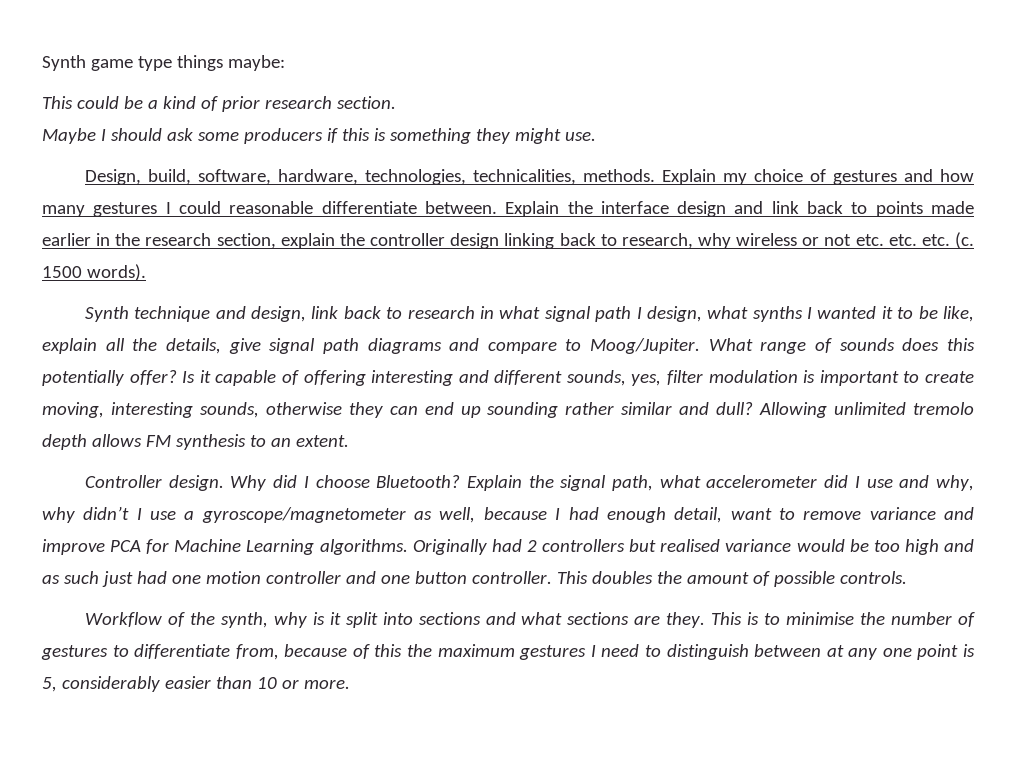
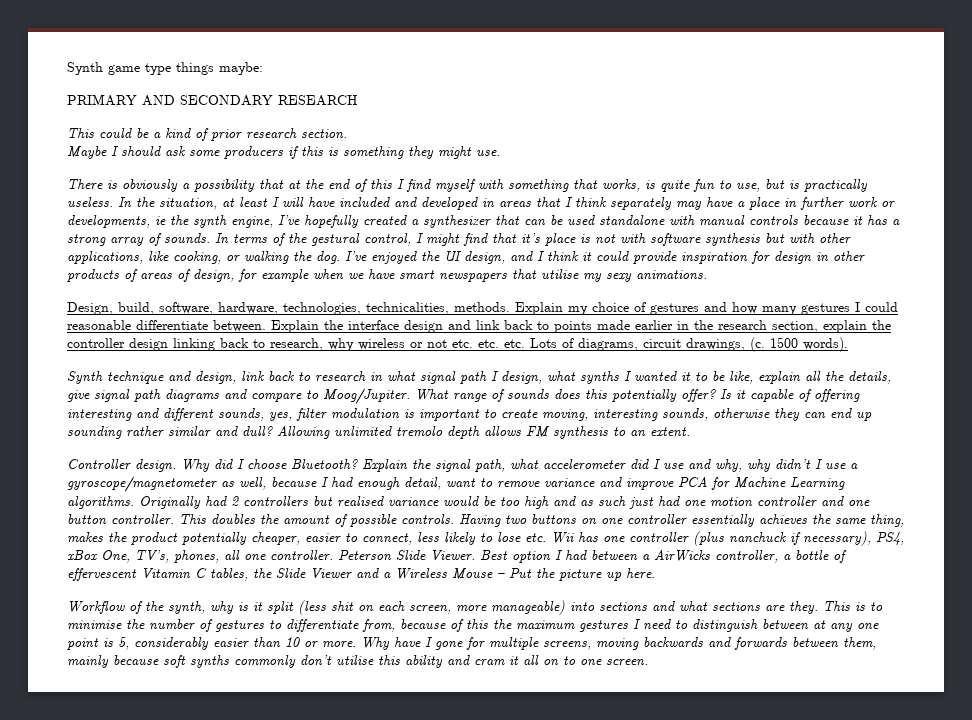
+ PRIMARY AND SECONDARY RESEARCH
+ There is obviously a possibility that at the end of this I find myself with something that works, is quite fun to use, but is practically useless. In the situation, at least I will have included and developed in areas that I think separately may have a place in further work or developments, ie the synth engine, I’ve hopefully created a synthesizer that can be used standalone with manual controls because it has a strong array of sounds. In terms of the gestural control, I might find that it’s place is not with software synthesis but with other applications, like cooking, or walking the dog. I’ve enjoyed the UI design, and I think it could provide inspiration for design in other products of areas of design, for example when we have smart newspapers that utilise my sexy animations.
- Explain the interface design and link back to points made earlier in the research section, explain the controller design linking back to research, why wireless or not etc. etc. etc. (c.
+ Explain the interface design and link back to points made earlier in the research section, explain the controller design linking back to research, why wireless or not etc. etc. etc. Lots of diagrams, circuit drawings, (c.
+ Having two buttons on one controller essentially achieves the same thing, makes the product potentially cheaper, easier to connect, less likely to lose etc. Wii has one controller (plus nanchuck if necessary), PS4, xBox One, TV’s, phones, all one controller. Peterson Slide Viewer. Best option I had between a AirWicks controller, a bottle of effervescent Vitamin C tables, the Slide Viewer and a Wireless Mouse – Put the picture up here.
- Workflow of the synth, why is it split into sections and what sections are they.
+ Workflow of the synth, why is it split (less shit on each screen, more manageable) into sections and what sections are they.
+ Why have I gone for multiple screens, moving backwards and forwards between them, mainly because soft synths commonly don’t utilise this ability and cram it all on to one screen.

